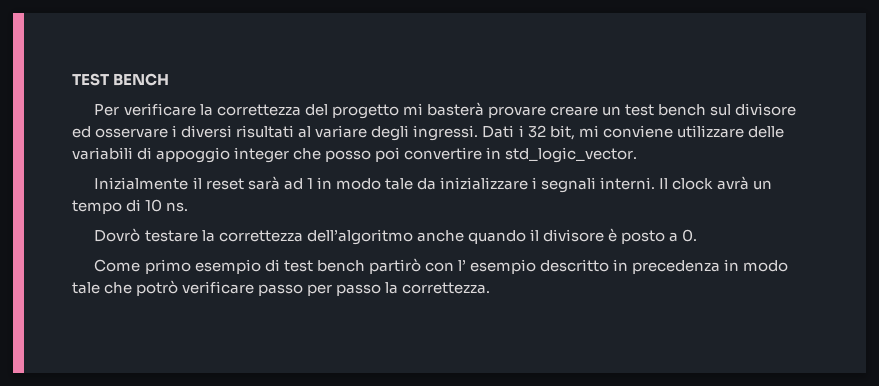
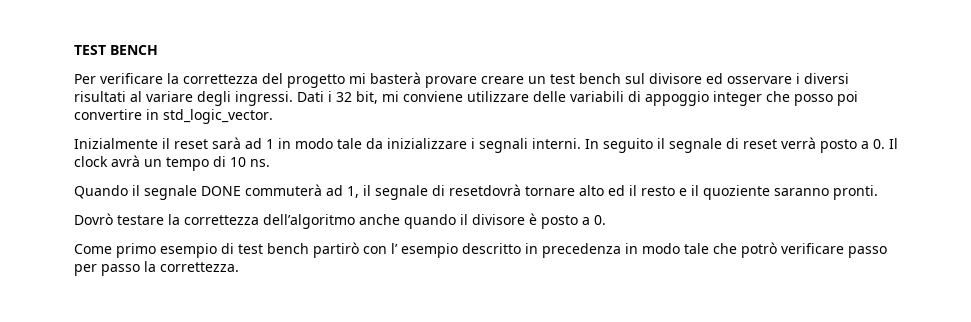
- Il clock avrà un tempo di 10 ns.
+ In seguito il segnale di reset verrà posto a 0. Il clock avrà un tempo di 10 ns.
+ Quando il segnale DONE commuterà ad 1, il segnale di resetdovrà tornare alto ed il resto e il quoziente saranno pronti.

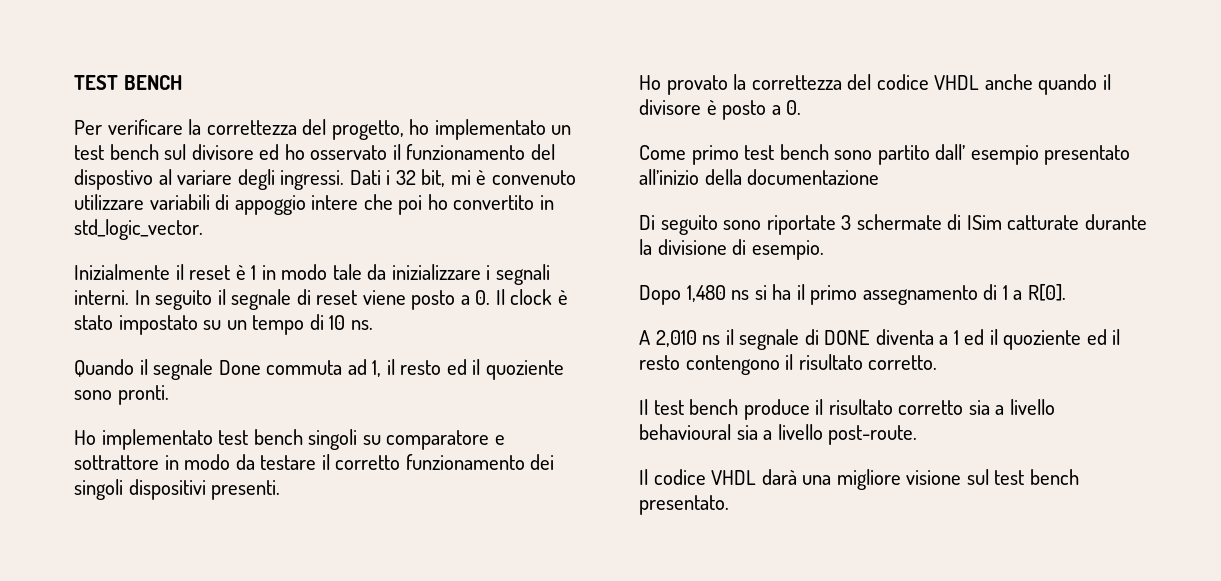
- Per verificare la correttezza del progetto mi basterà provare creare un test bench sul divisore ed osservare i diversi risultati al variare degli ingressi.
+ Per verificare la correttezza del progetto, ho implementato un test bench sul divisore ed ho osservato il funzionamento del dispostivo al variare degli ingressi.
- Dati i 32 bit, mi conviene utilizzare delle variabili di appoggio integer che posso poi convertire in std_logic_vector.
+ Dati i 32 bit, mi è convenuto utilizzare variabili di appoggio intere che poi ho convertito in std_logic_vector.
- Inizialmente il reset sarà ad 1 in modo tale da inizializzare i segnali interni.
+ Inizialmente il reset è 1 in modo tale da inizializzare i segnali interni.
- In seguito il segnale di reset verrà posto a 0. Il clock avrà un tempo di 10 ns.
+ In seguito il segnale di reset viene posto a 0. Il clock è stato impostato su un tempo di 10 ns.
- Quando il segnale DONE commuterà ad 1, il segnale di resetdovrà tornare alto ed il resto e il quoziente saranno pronti.
- Dovrò testare la correttezza dell’algoritmo anche quando il divisore è posto a 0.
+ Quando il segnale Done commuta ad 1, il resto ed il quoziente sono pronti.
+ Ho implementato test bench singoli su comparatore e sottrattore in modo da testare il corretto funzionamento dei singoli dispositivi presenti.
+ Ho provato la correttezza del codice VHDL anche quando il divisore è posto a 0.
- Come primo esempio di test bench partirò con l’ esempio descritto in precedenza in modo tale che potrò verificare passo per passo la correttezza.
+ Come primo test bench sono partito dall’ esempio presentato all’inizio della documentazione
+ Di seguito sono riportate 3 schermate di ISim catturate durante la divisione di esempio.
+ Dopo 1,480 ns si ha il primo assegnamento di 1 a R[0].
+ A 2,010 ns il segnale di DONE diventa a 1 ed il quoziente ed il resto contengono il risultato corretto.
+ Il test bench produce il risultato corretto sia a livello behavioural sia a livello post-route.
+ Il codice VHDL darà una migliore visione sul test bench presentato.

